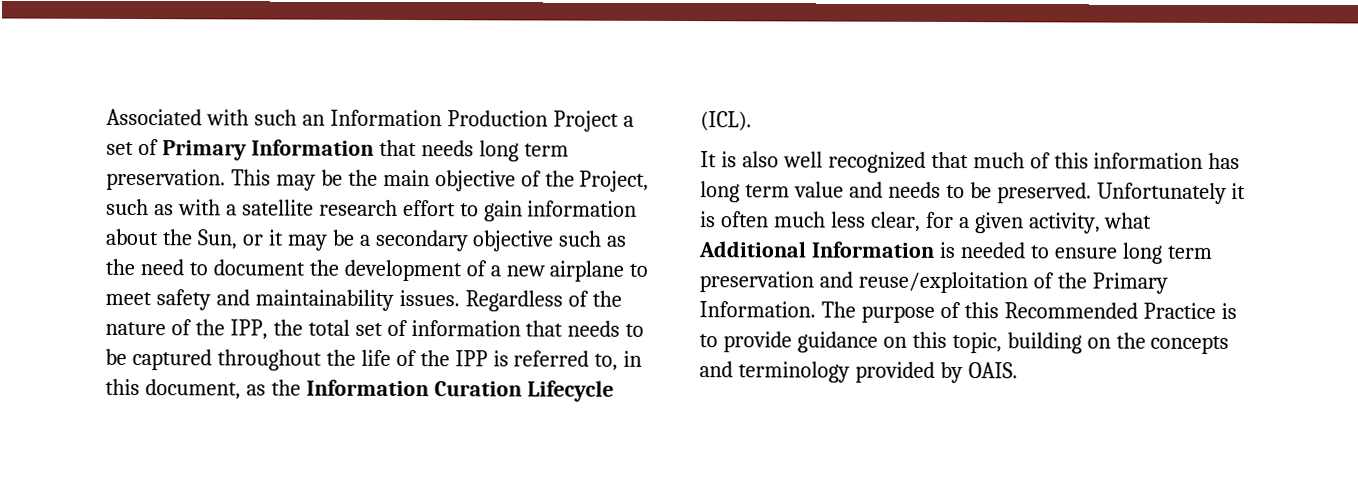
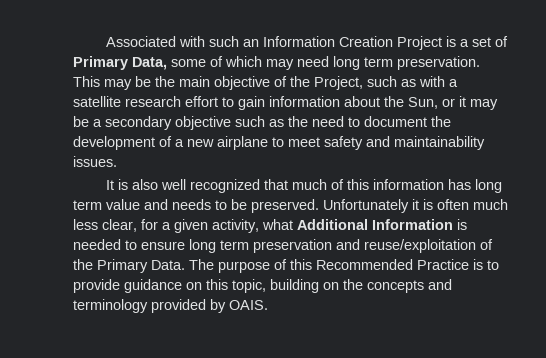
- Associated with such an Information Production Project a set of Primary Information that needs long term preservation.
+ Associated with such an Information Creation Project is a set of Primary Data, some of which may need long term preservation.
- Regardless of the nature of the IPP, the total set of information that needs to be captured throughout the life of the IPP is referred to, in this document, as the Information Curation Lifecycle (ICL).
- Unfortunately it is often much less clear, for a given activity, what Additional Information is needed to ensure long term preservation and reuse/exploitation of the Primary Information.
+ Unfortunately it is often much less clear, for a given activity, what Additional Information is needed to ensure long term preservation and reuse/exploitation of the Primary Data.

